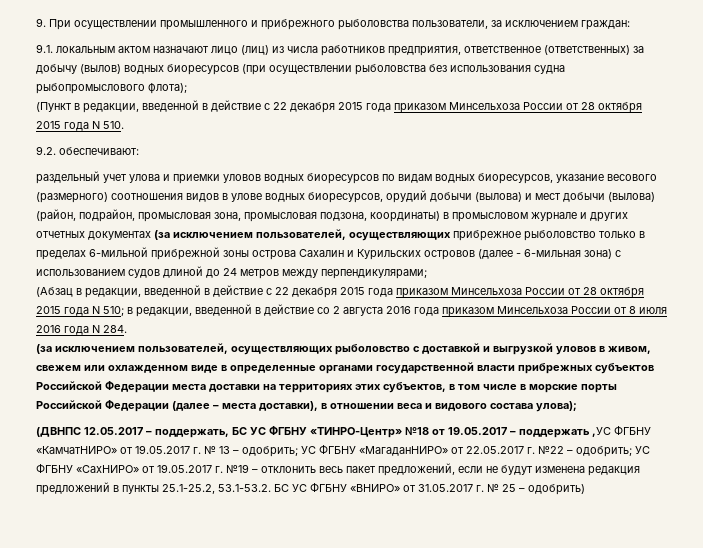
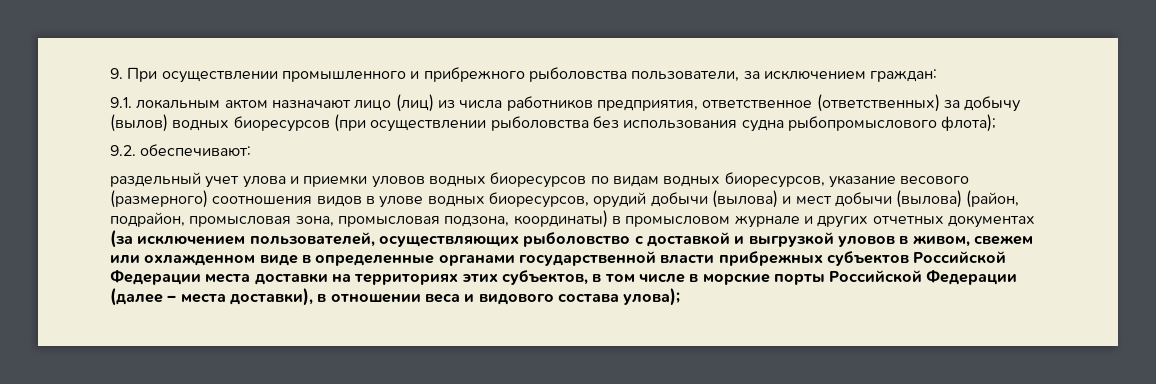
- (Пункт в редакции, введенной в действие с 22 декабря 2015 года приказом Минсельхоза России от 28 октября 2015 года N 510.
- раздельный учет улова и приемки уловов водных биоресурсов по видам водных биоресурсов, указание весового (размерного) соотношения видов в улове водных биоресурсов, орудий добычи (вылова) и мест добычи (вылова) (район, подрайон, промысловая зона, промысловая подзона, координаты) в промысловом журнале и других отчетных документах (за исключением пользователей, осуществляющих прибрежное рыболовство только в пределах 6-мильной прибрежной зоны острова Сахалин и Курильских островов (далее - 6-мильная зона) с использованием судов длиной до 24 метров между перпендикулярами;
- (Абзац в редакции, введенной в действие с 22 декабря 2015 года приказом Минсельхоза России от 28 октября 2015 года N 510; в редакции, введенной в действие со 2 августа 2016 года приказом Минсельхоза России от 8 июля 2016 года N 284.
- (за исключением пользователей, осуществляющих рыболовство с доставкой и выгрузкой уловов в живом, свежем или охлажденном виде в определенные органами государственной власти прибрежных субъектов Российской Федерации места доставки на территориях этих субъектов, в том числе в морские порты Российской Федерации (далее – места доставки), в отношении веса и видового состава улова);
+ раздельный учет улова и приемки уловов водных биоресурсов по видам водных биоресурсов, указание весового (размерного) соотношения видов в улове водных биоресурсов, орудий добычи (вылова) и мест добычи (вылова) (район, подрайон, промысловая зона, промысловая подзона, координаты) в промысловом журнале и других отчетных документах (за исключением пользователей, осуществляющих рыболовство с доставкой и выгрузкой уловов в живом, свежем или охлажденном виде в определенные органами государственной власти прибрежных субъектов Российской Федерации места доставки на территориях этих субъектов, в том числе в морские порты Российской Федерации (далее – места доставки), в отношении веса и видового состава улова);
- (ДВНПС 12.05.2017 – поддержать, БС УС ФГБНУ «ТИНРО-Центр» №18 от 19.05.2017 – поддержать ,УС ФГБНУ «КамчатНИРО» от 19.05.2017 г. № 13 – одобрить; УС ФГБНУ «МагаданНИРО» от 22.05.2017 г. №22 – одобрить; УС ФГБНУ «СахНИРО» от 19.05.2017 г. №19 – отклонить весь пакет предложений, если не будут изменена редакция предложений в пункты 25.1-25.2, 53.1-53.2. БС УС ФГБНУ «ВНИРО» от 31.05.2017 г. № 25 – одобрить)

